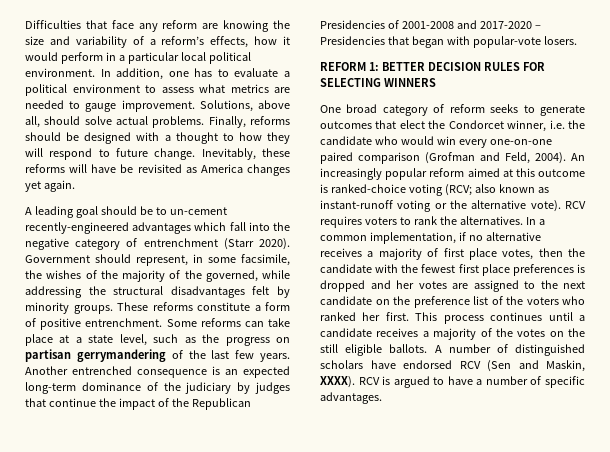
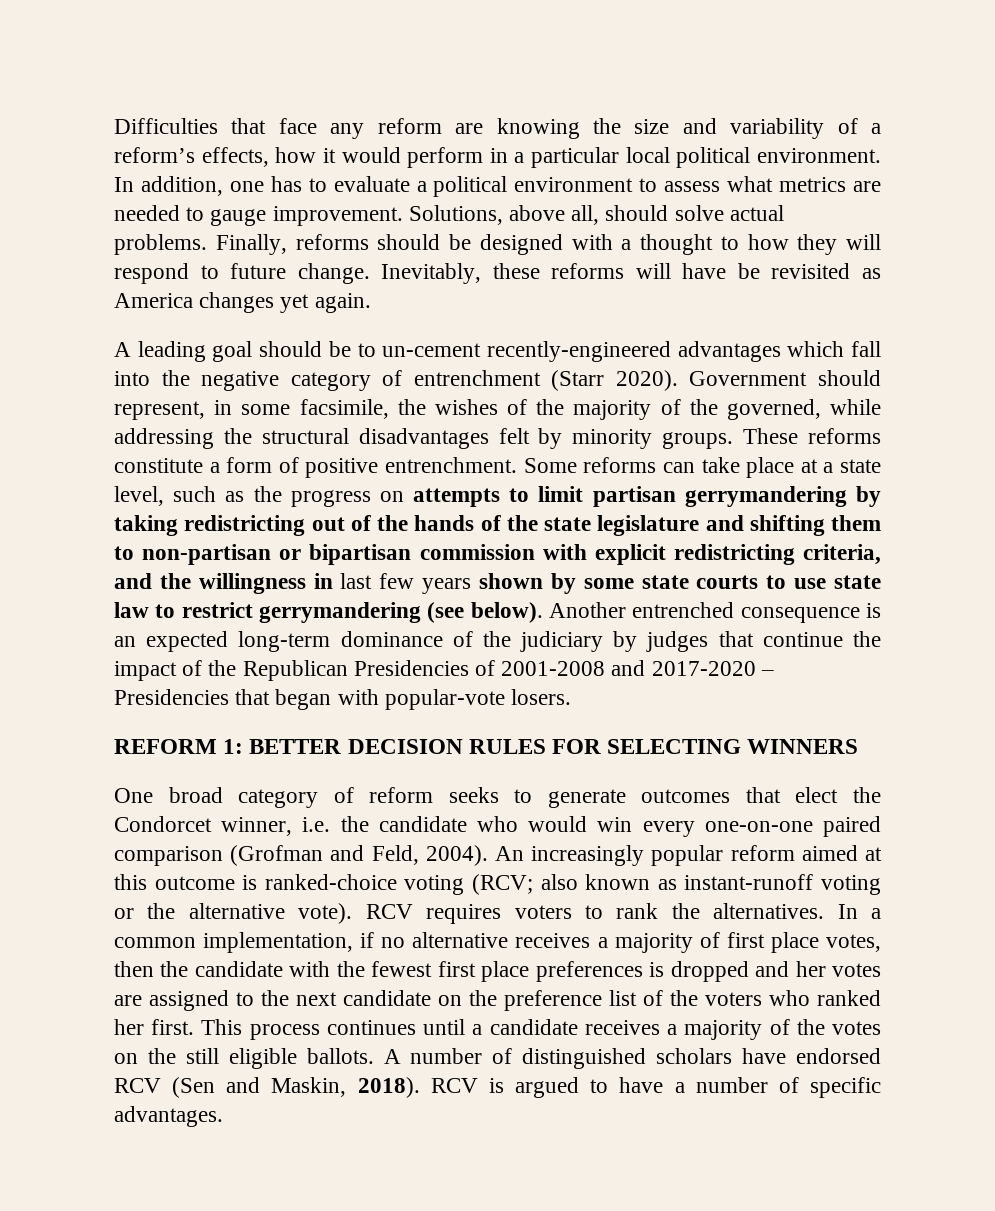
- Some reforms can take place at a state level, such as the progress on partisan gerrymandering of the last few years.
+ Some reforms can take place at a state level, such as the progress on attempts to limit partisan gerrymandering by taking redistricting out of the hands of the state legislature and shifting them to non-partisan or bipartisan commission with explicit redistricting criteria, and the willingness in last few years shown by some state courts to use state law to restrict gerrymandering (see below).
- A number of distinguished scholars have endorsed RCV (Sen and Maskin, XXXX).
+ A number of distinguished scholars have endorsed RCV (Sen and Maskin, 2018).

